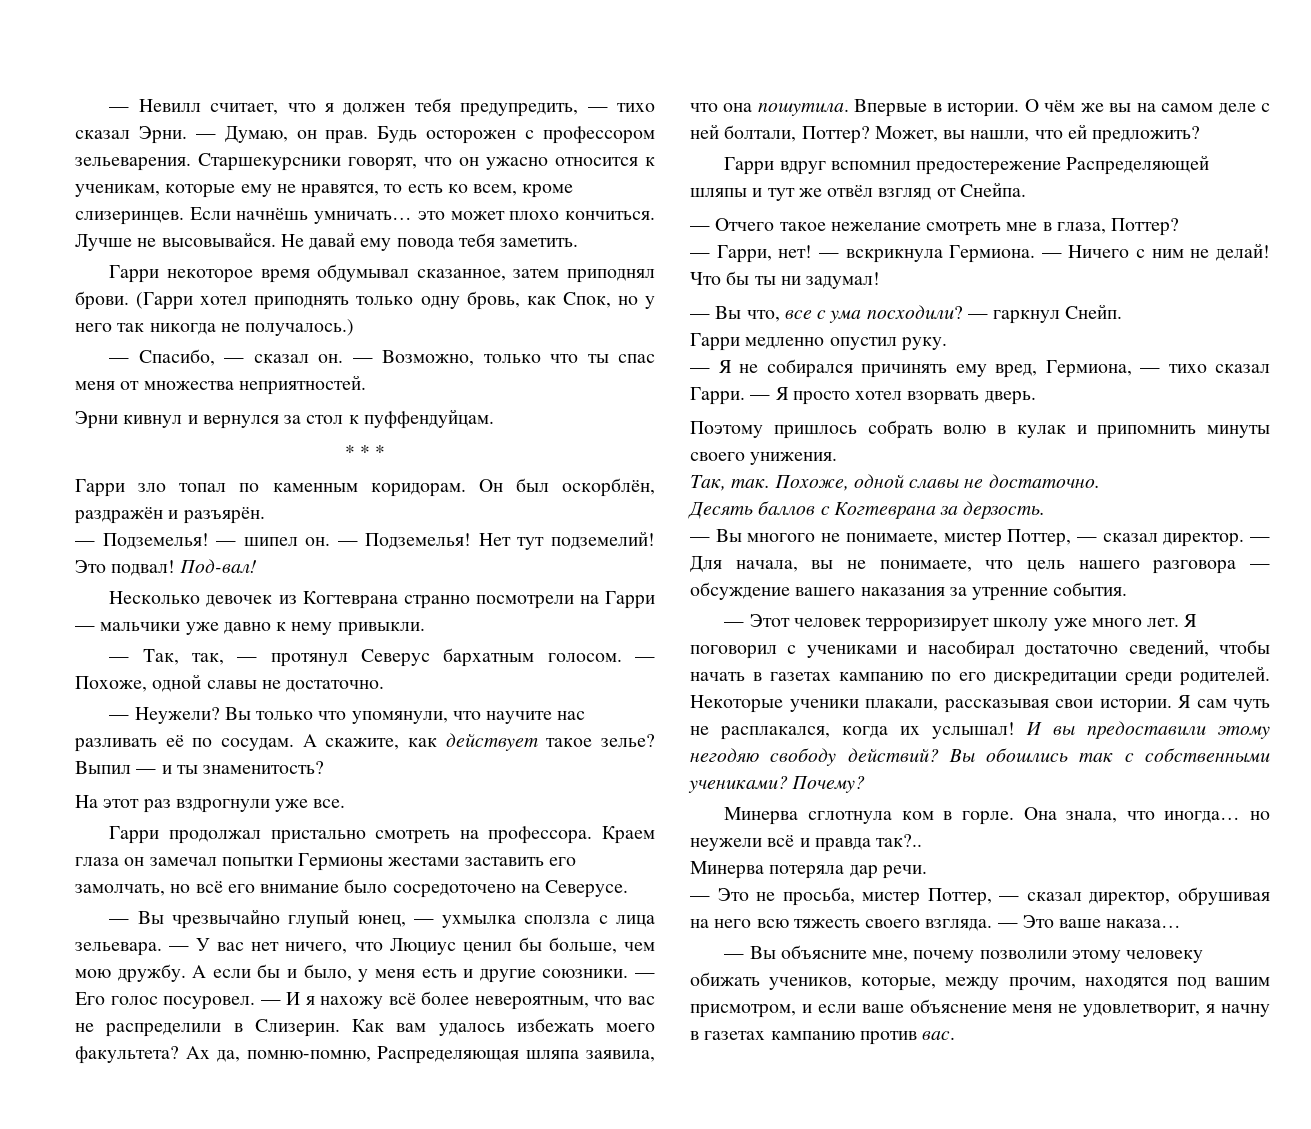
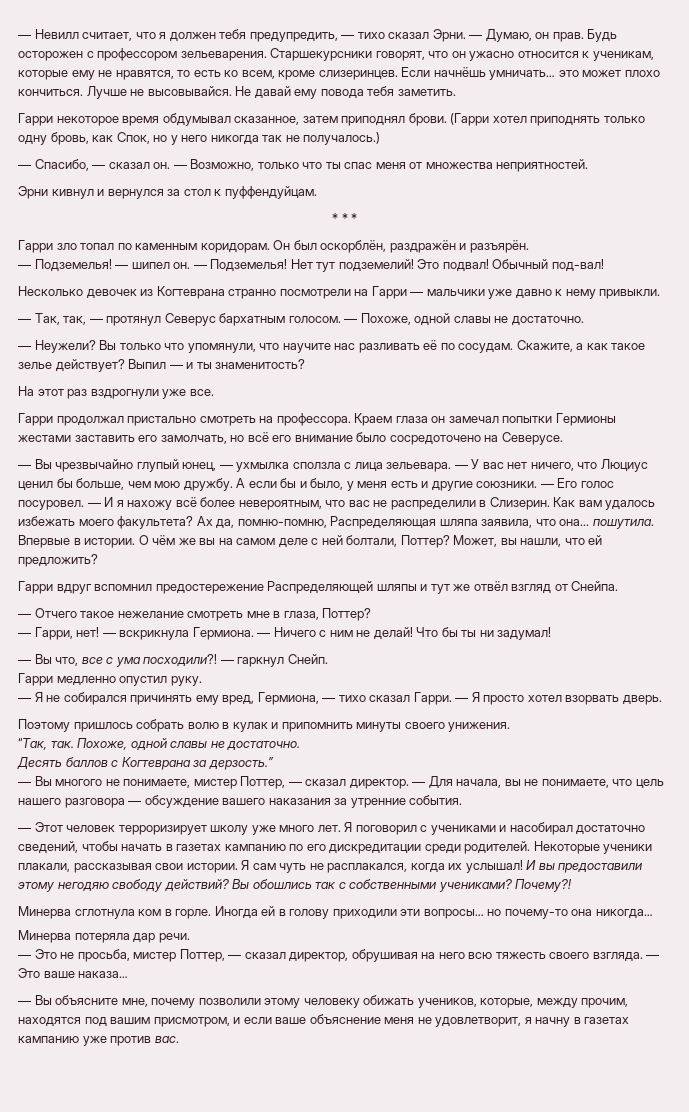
- (Гарри хотел приподнять только одну бровь, как Спок, но у него так никогда не получалось.)
+ (Гарри хотел приподнять только одну бровь, как Спок, но у него никогда так не получалось.)
- Под-вал!
+ Обычный под-вал!
- А скажите, как действует такое зелье?
+ Скажите, а как такое зелье действует?
- Ах да, помню-помню, Распределяющая шляпа заявила, что она пошутила.
+ Ах да, помню-помню, Распределяющая шляпа заявила, что она... пошутила.
- — Вы что, все с ума посходили?
+ — Вы что, все с ума посходили?!
- Так, так.
+ “Так, так.
- Десять баллов с Когтеврана за дерзость.
+ Десять баллов с Когтеврана за дерзость.”
- Почему?
+ Почему?!
- Она знала, что иногда… но неужели всё и правда так?..
+ Иногда ей в голову приходили эти вопросы… но почему-то она никогда…
- — Вы объясните мне, почему позволили этому человеку обижать учеников, которые, между прочим, находятся под вашим присмотром, и если ваше объяснение меня не удовлетворит, я начну в газетах кампанию против вас.
+ — Вы объясните мне, почему позволили этому человеку обижать учеников, которые, между прочим, находятся под вашим присмотром, и если ваше объяснение меня не удовлетворит, я начну в газетах кампанию уже против вас.

